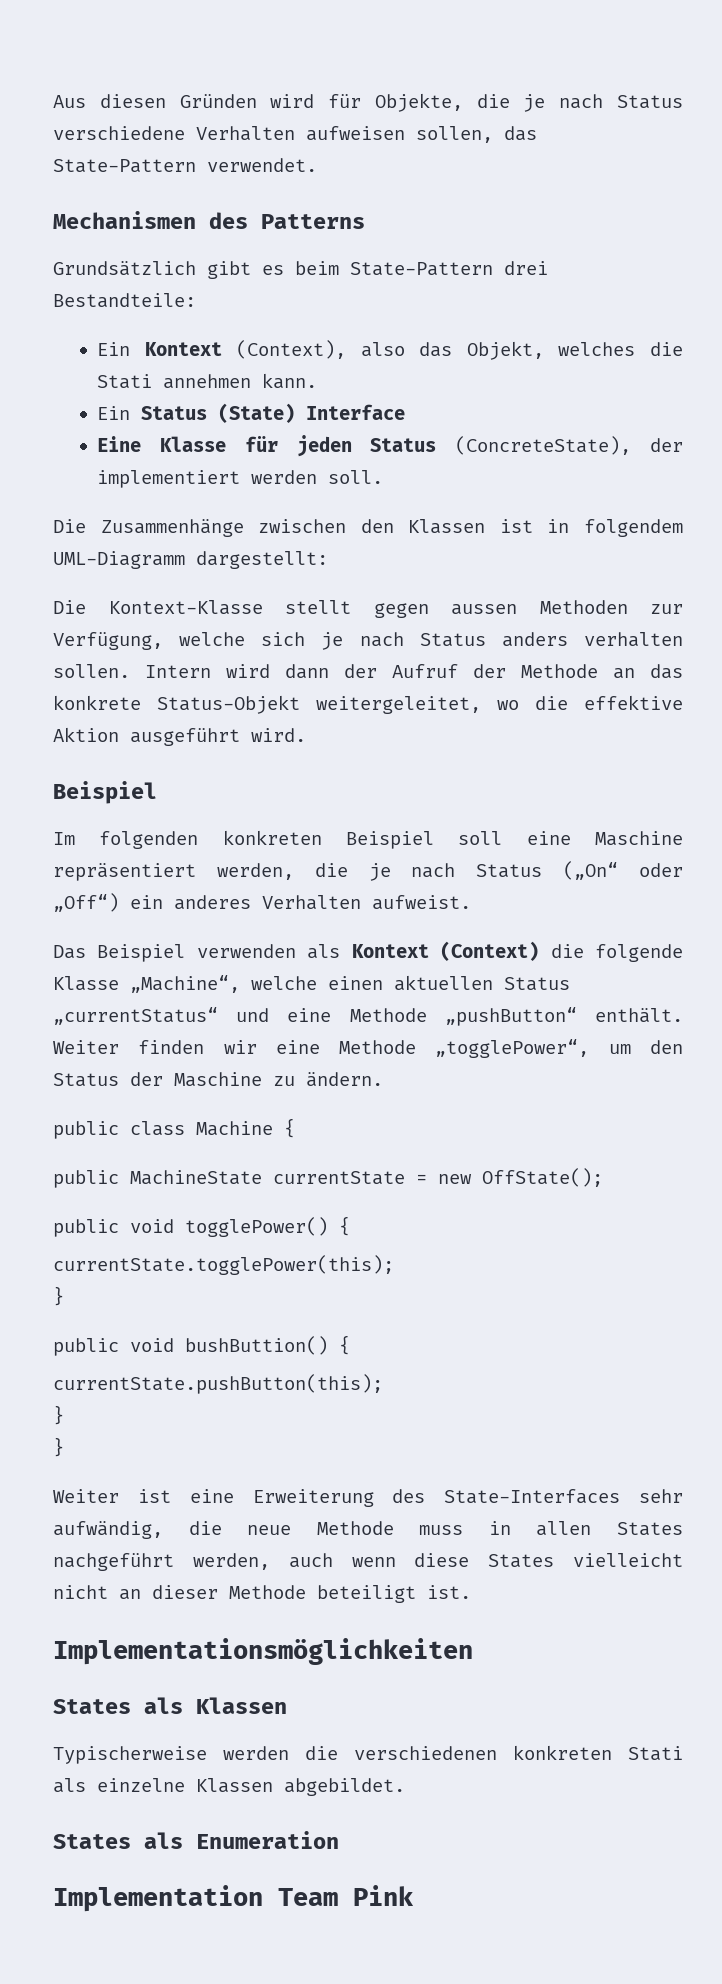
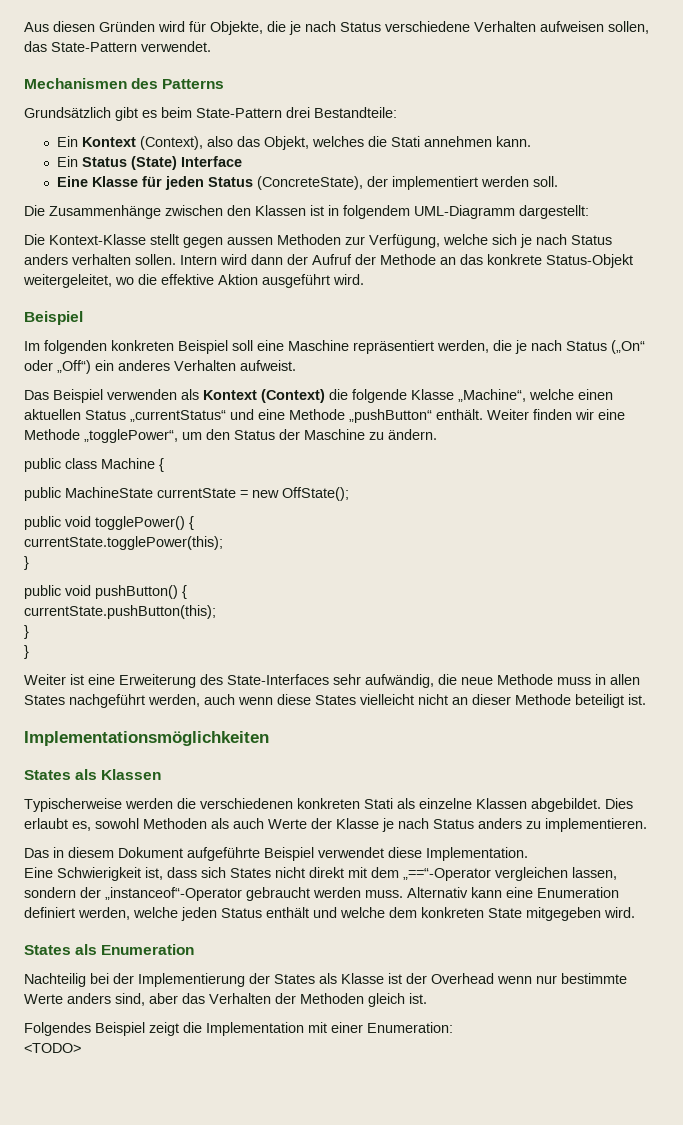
- public void bushButtion() {
+ public void pushButton() {
- Typischerweise werden die verschiedenen konkreten Stati als einzelne Klassen abgebildet.
+ Typischerweise werden die verschiedenen konkreten Stati als einzelne Klassen abgebildet. Dies erlaubt es, sowohl Methoden als auch Werte der Klasse je nach Status anders zu implementieren.
+ Das in diesem Dokument aufgeführte Beispiel verwendet diese Implementation.
+ Eine Schwierigkeit ist, dass sich States nicht direkt mit dem „==“-Operator vergleichen lassen, sondern der „instanceof“-Operator gebraucht werden muss. Alternativ kann eine Enumeration definiert werden, welche jeden Status enthält und welche dem konkreten State mitgegeben wird.
  States als Enumeration
- Implementation Team Pink
+ Nachteilig bei der Implementierung der States als Klasse ist der Overhead wenn nur bestimmte Werte anders sind, aber das Verhalten der Methoden gleich ist.
+ Folgendes Beispiel zeigt die Implementation mit einer Enumeration:
+ <TODO>

